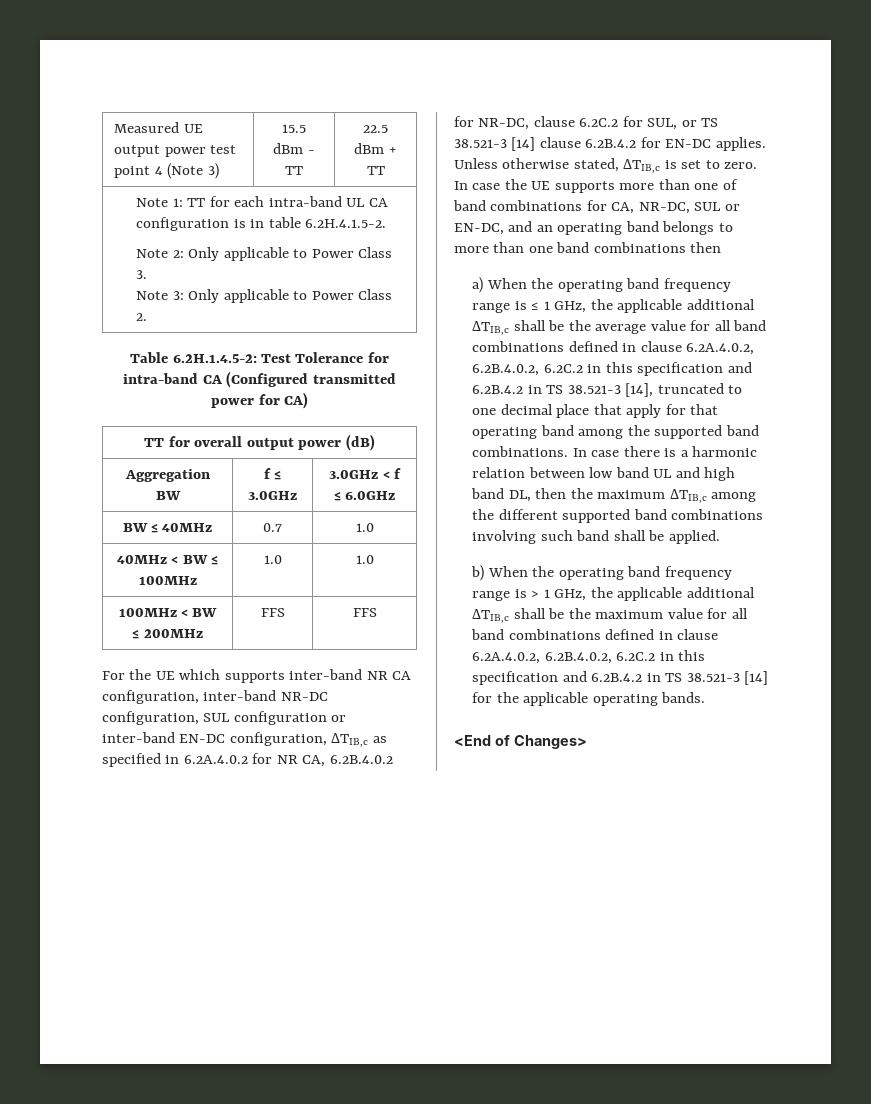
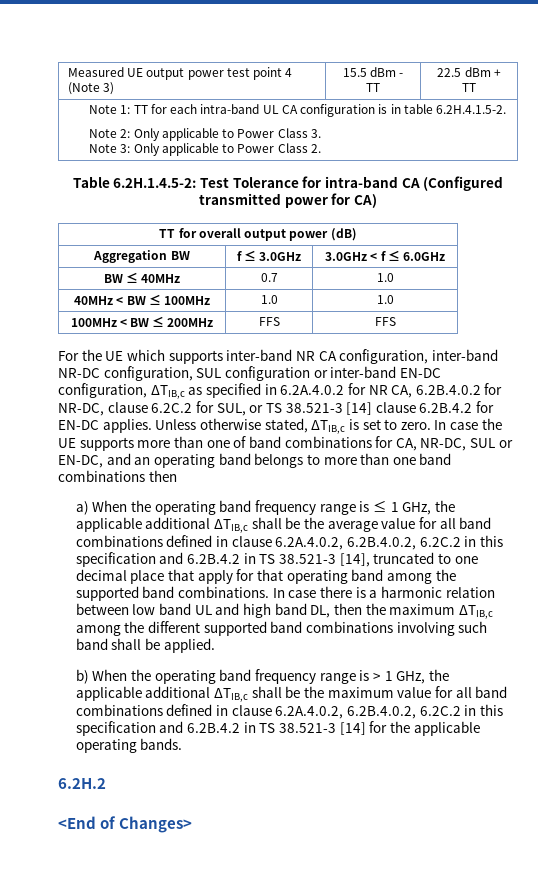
+ 6.2H.2

